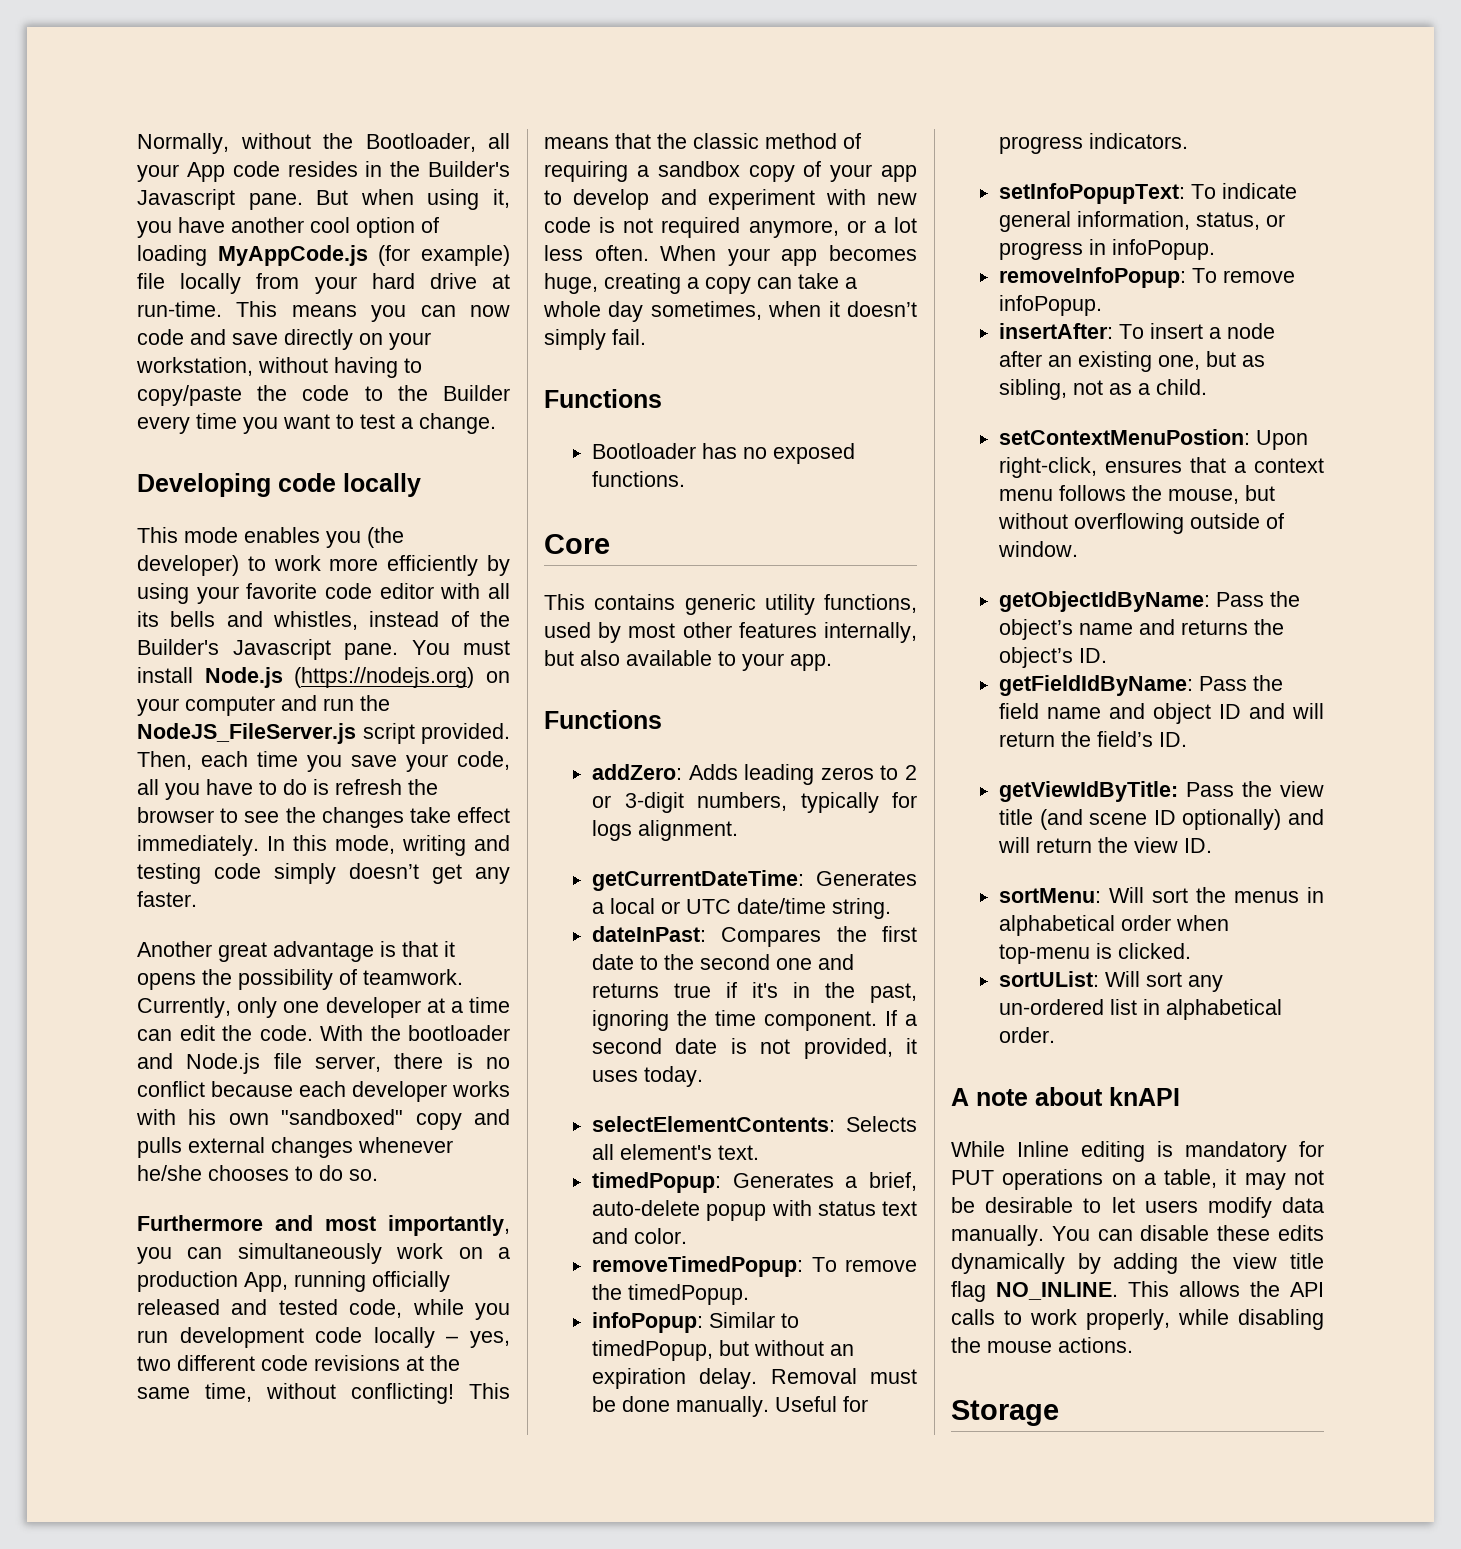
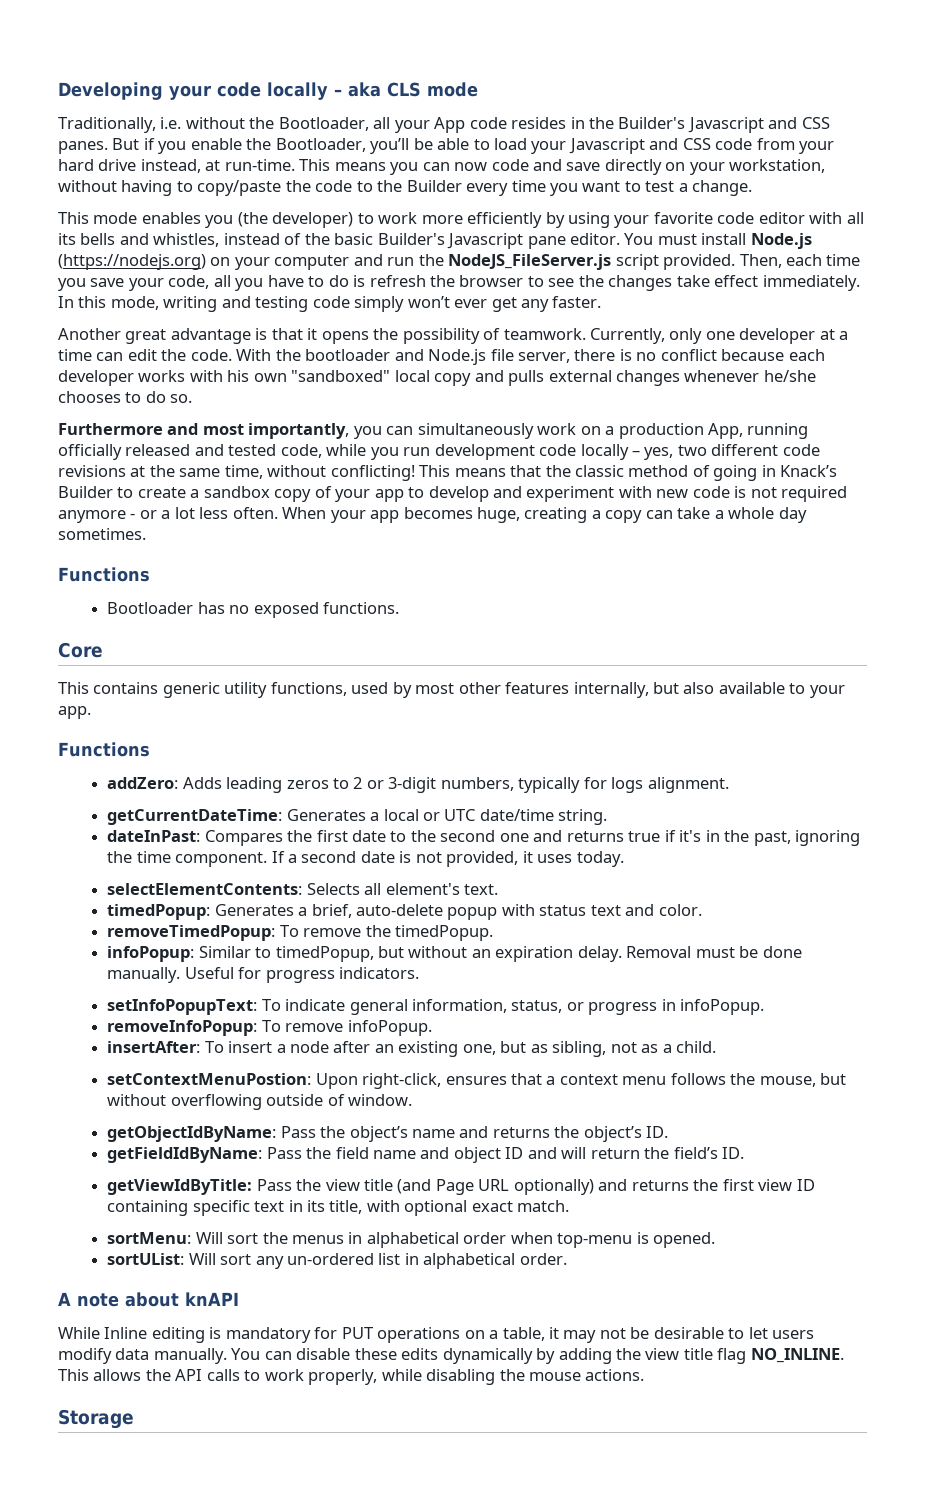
- Normally, without the Bootloader, all your App code resides in the Builder's Javascript pane. But when using it, you have another cool option of loading MyAppCode.js (for example) file locally from your hard drive at run-time.
+ Developing your code locally – aka CLS mode
+ Traditionally, i.e. without the Bootloader, all your App code resides in the Builder's Javascript and CSS panes. But if you enable the Bootloader, you’ll be able to load your Javascript and CSS code from your hard drive instead, at run-time.
- Developing code locally
- This mode enables you (the developer) to work more efficiently by using your favorite code editor with all its bells and whistles, instead of the Builder's Javascript pane.
+ This mode enables you (the developer) to work more efficiently by using your favorite code editor with all its bells and whistles, instead of the basic Builder's Javascript pane editor.
- In this mode, writing and testing code simply doesn’t get any faster.
+ In this mode, writing and testing code simply won’t ever get any faster.
- With the bootloader and Node.js file server, there is no conflict because each developer works with his own "sandboxed" copy and pulls external changes whenever he/she chooses to do so.
+ With the bootloader and Node.js file server, there is no conflict because each developer works with his own "sandboxed" local copy and pulls external changes whenever he/she chooses to do so.
- This means that the classic method of requiring a sandbox copy of your app to develop and experiment with new code is not required anymore, or a lot less often.
+ This means that the classic method of going in Knack’s Builder to create a sandbox copy of your app to develop and experiment with new code is not required anymore - or a lot less often.
- When your app becomes huge, creating a copy can take a whole day sometimes, when it doesn’t simply fail.
+ When your app becomes huge, creating a copy can take a whole day sometimes.
- getViewIdByTitle: Pass the view title (and scene ID optionally) and will return the view ID.
+ getViewIdByTitle: Pass the view title (and Page URL optionally) and returns the first view ID containing specific text in its title, with optional exact match.
- sortMenu: Will sort the menus in alphabetical order when top-menu is clicked.
+ sortMenu: Will sort the menus in alphabetical order when top-menu is opened.

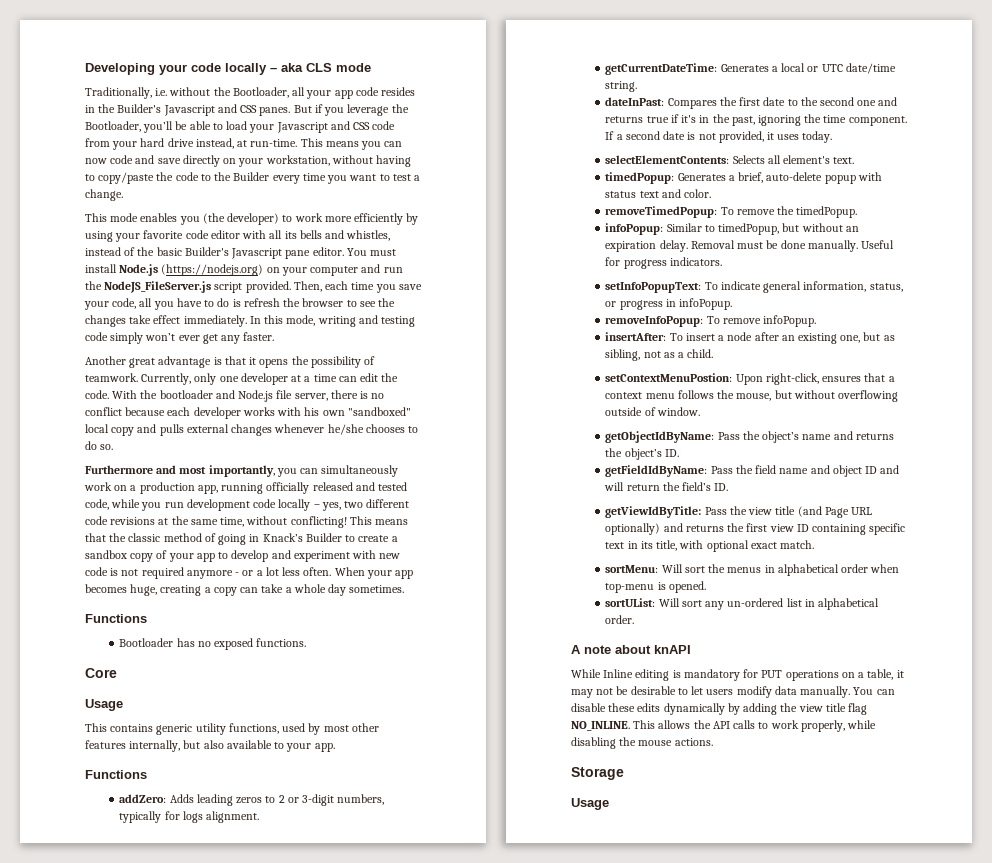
- Traditionally, i.e. without the Bootloader, all your App code resides in the Builder's Javascript and CSS panes.
+ Traditionally, i.e. without the Bootloader, all your app code resides in the Builder's Javascript and CSS panes.
- But if you enable the Bootloader, you’ll be able to load your Javascript and CSS code from your hard drive instead, at run-time.
+ But if you leverage the Bootloader, you’ll be able to load your Javascript and CSS code from your hard drive instead, at run-time.
- Furthermore and most importantly, you can simultaneously work on a production App, running officially released and tested code, while you run development code locally – yes, two different code revisions at the same time, without conflicting!
+ Furthermore and most importantly, you can simultaneously work on a production app, running officially released and tested code, while you run development code locally – yes, two different code revisions at the same time, without conflicting!
  Core
+ Usage
  Storage
+ Usage

